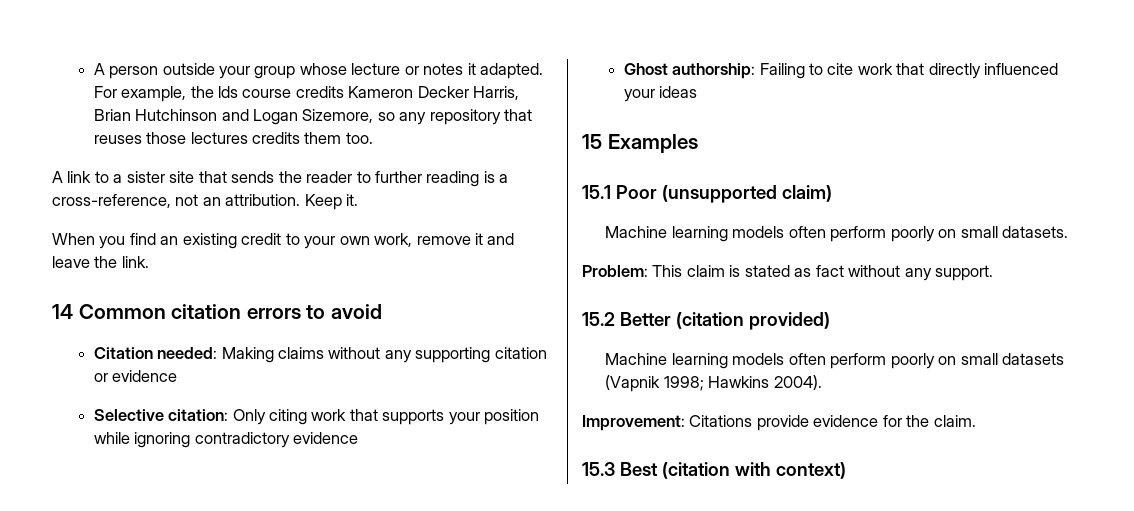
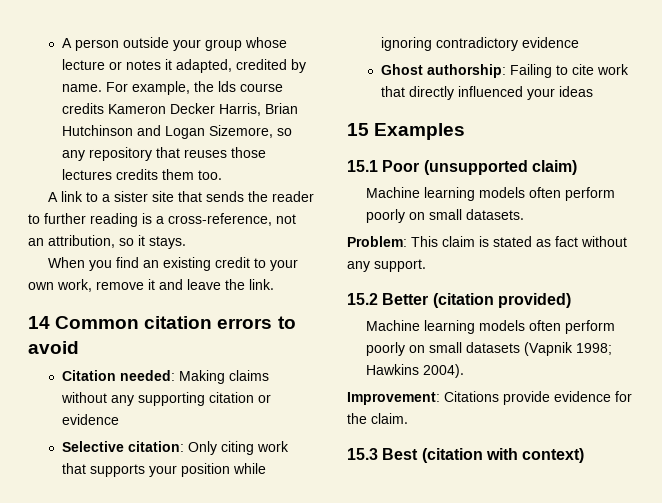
- A person outside your group whose lecture or notes it adapted.
+ A person outside your group whose lecture or notes it adapted, credited by name.
- A link to a sister site that sends the reader to further reading is a cross-reference, not an attribution. Keep it.
+ A link to a sister site that sends the reader to further reading is a cross-reference, not an attribution, so it stays.

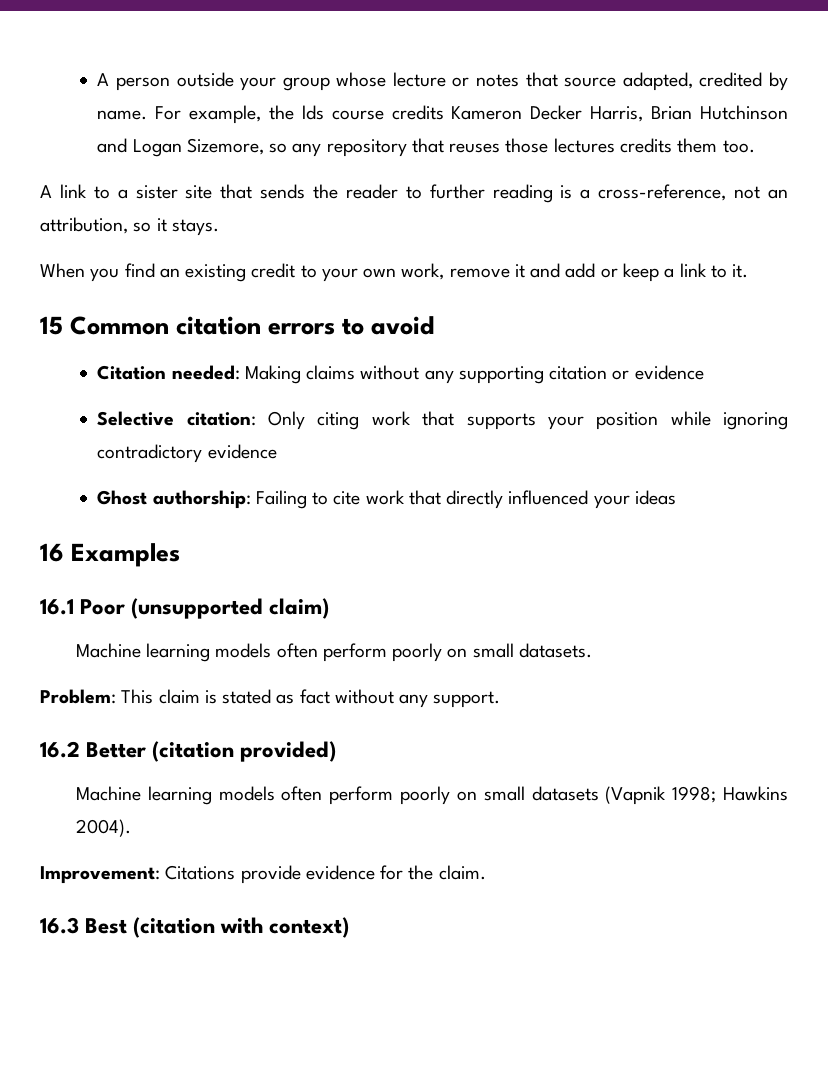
- A person outside your group whose lecture or notes it adapted, credited by name.
+ A person outside your group whose lecture or notes that source adapted, credited by name.
- When you find an existing credit to your own work, remove it and leave the link.
- 14 Common citation errors to avoid
+ When you find an existing credit to your own work, remove it and add or keep a link to it.
+ 15 Common citation errors to avoid
- 15 Examples
+ 16 Examples
- 15.1 Poor (unsupported claim)
+ 16.1 Poor (unsupported claim)
- 15.2 Better (citation provided)
+ 16.2 Better (citation provided)
- 15.3 Best (citation with context)
+ 16.3 Best (citation with context)

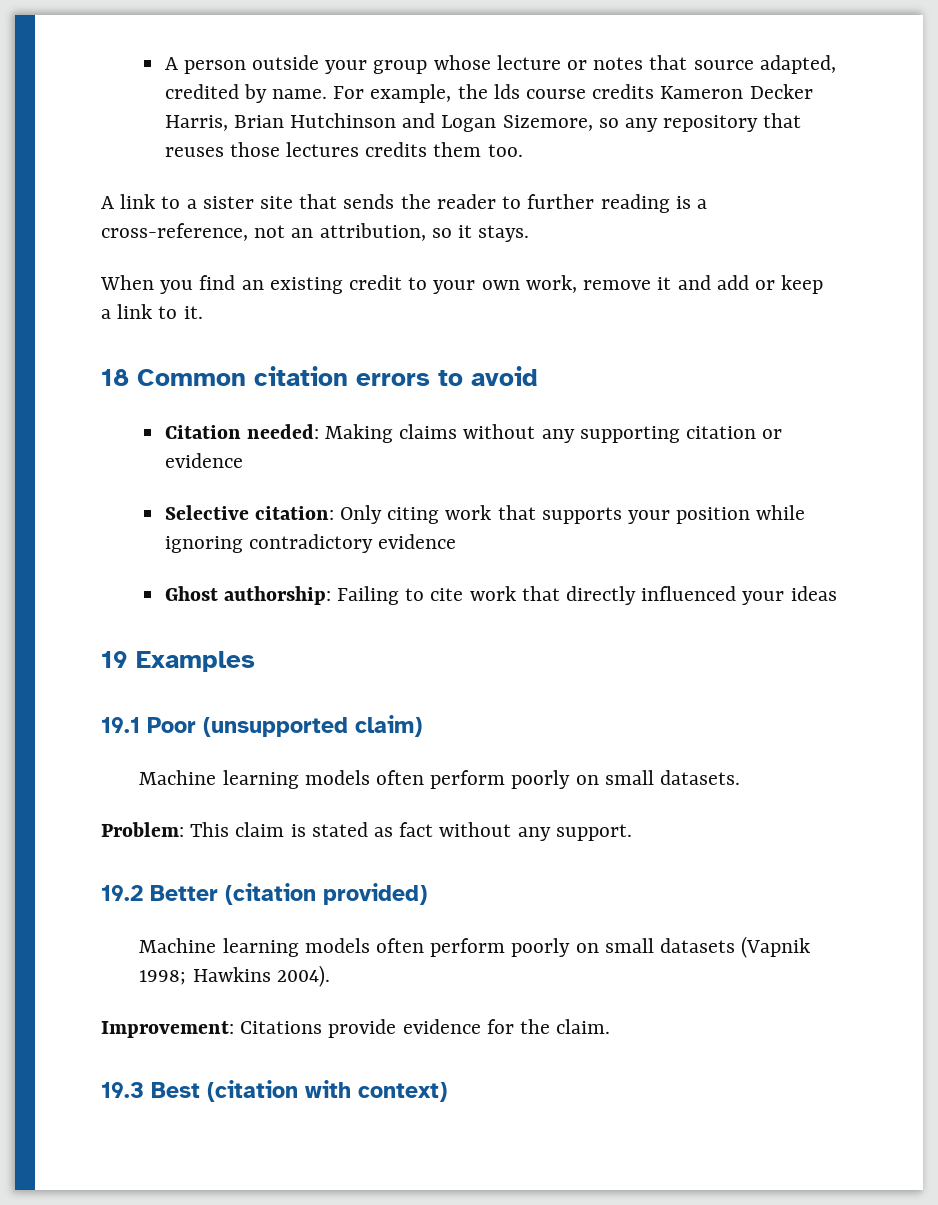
- 15 Common citation errors to avoid
+ 18 Common citation errors to avoid
- 16 Examples
+ 19 Examples
- 16.1 Poor (unsupported claim)
+ 19.1 Poor (unsupported claim)
- 16.2 Better (citation provided)
+ 19.2 Better (citation provided)
- 16.3 Best (citation with context)
+ 19.3 Best (citation with context)

